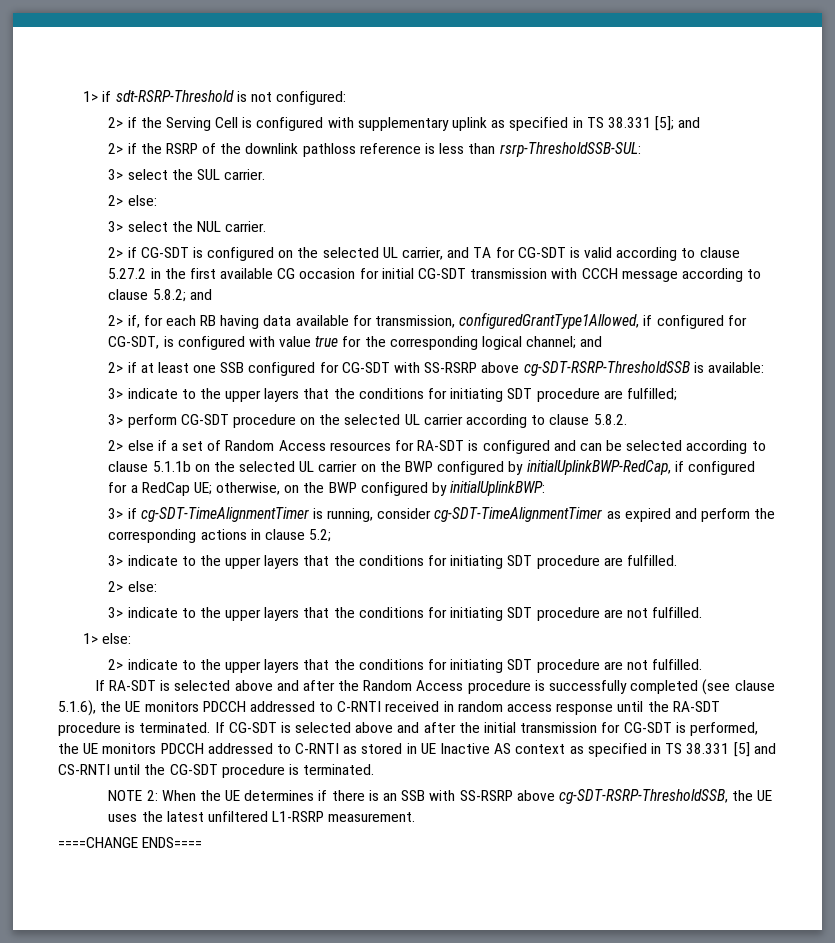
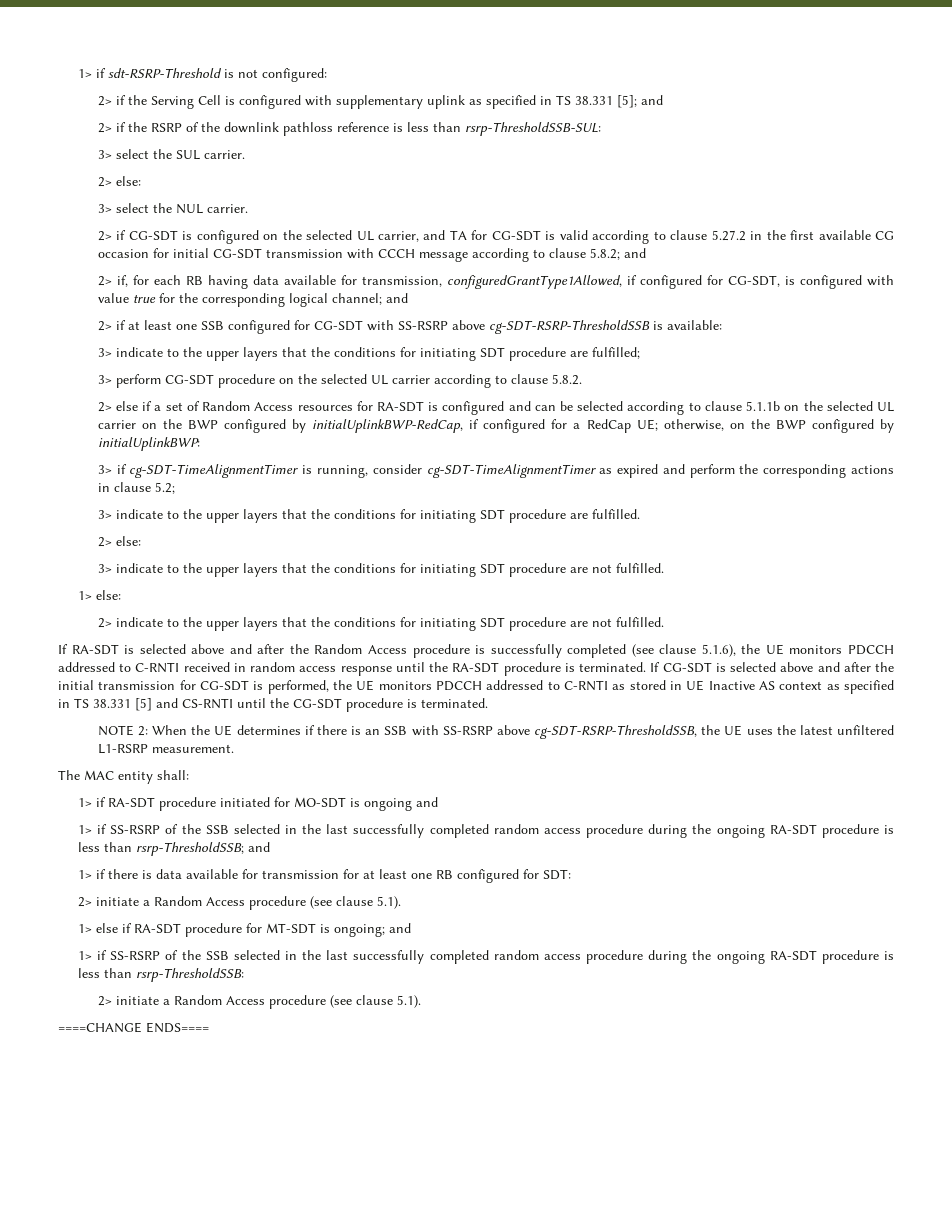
+ The MAC entity shall:
+ 1> if RA-SDT procedure initiated for MO-SDT is ongoing and
+ 1> if SS-RSRP of the SSB selected in the last successfully completed random access procedure during the ongoing RA-SDT procedure is less than rsrp-ThresholdSSB; and
+ 1> if there is data available for transmission for at least one RB configured for SDT:
+ 2> initiate a Random Access procedure (see clause 5.1).
+ 1> else if RA-SDT procedure for MT-SDT is ongoing; and
+ 1> if SS-RSRP of the SSB selected in the last successfully completed random access procedure during the ongoing RA-SDT procedure is less than rsrp-ThresholdSSB:
+ 2> initiate a Random Access procedure (see clause 5.1).

